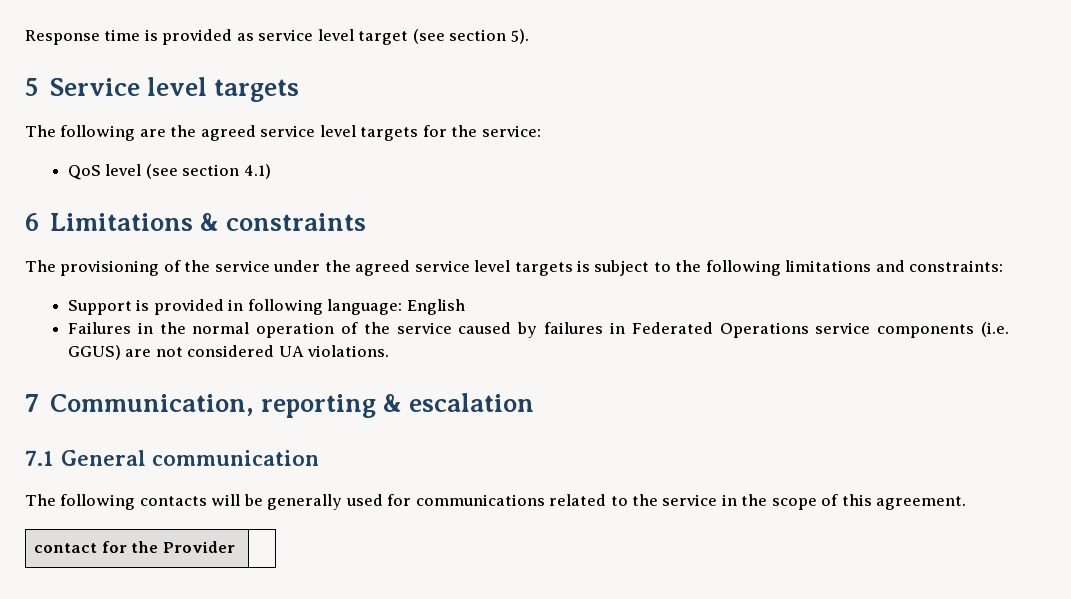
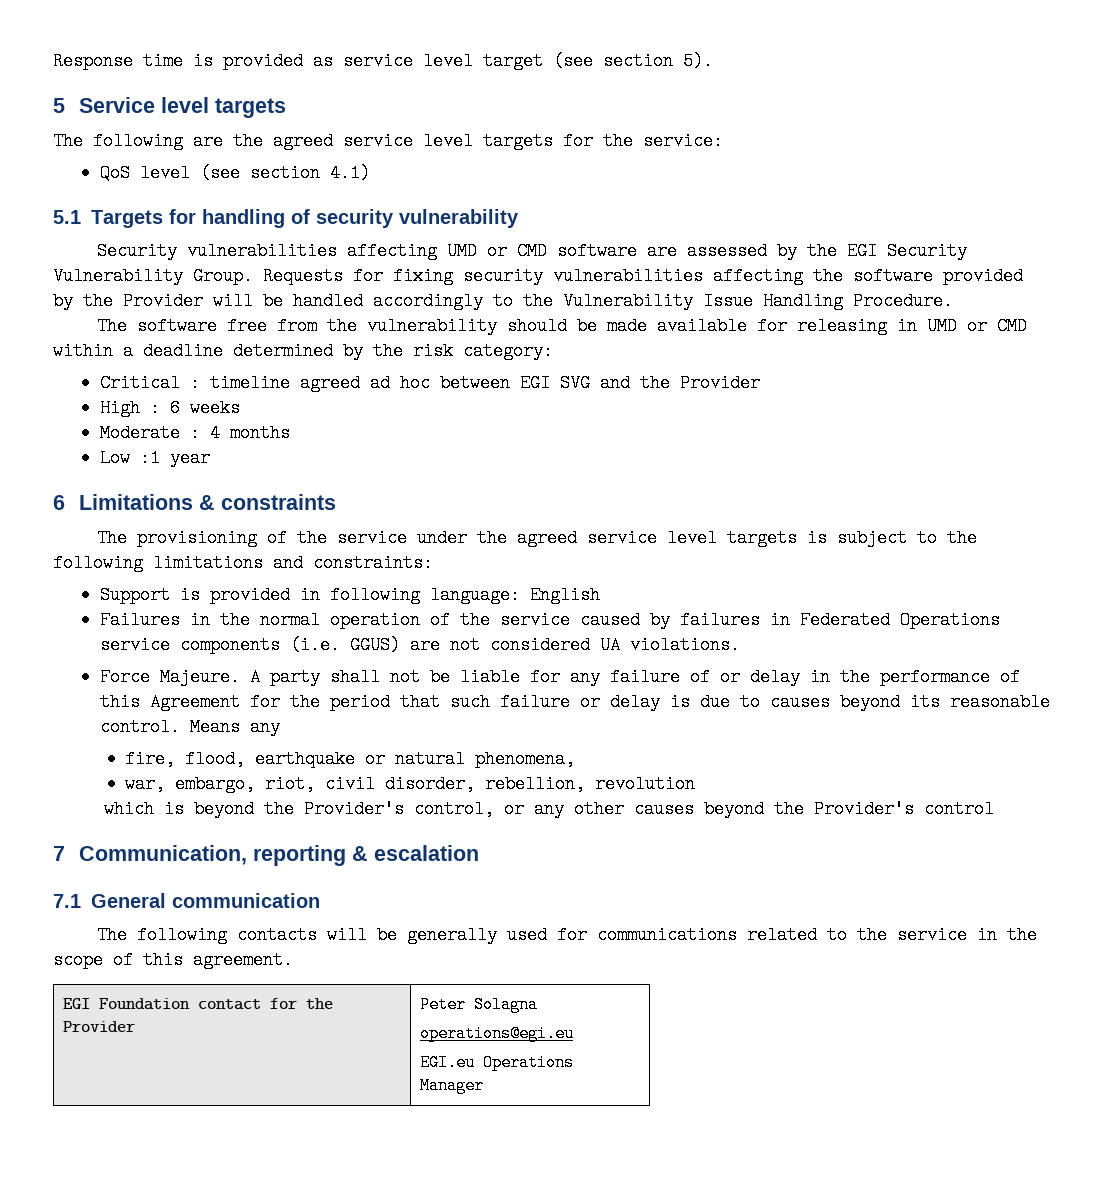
+ 5.1 Targets for handling of security vulnerability
+ Security vulnerabilities affecting UMD or CMD software are assessed by the EGI Security Vulnerability Group. Requests for fixing security vulnerabilities affecting the software provided by the Provider will be handled accordingly to the Vulnerability Issue Handling Procedure.
+ The software free from the vulnerability should be made available for releasing in UMD or CMD within a deadline determined by the risk category:
+ Critical : timeline agreed ad hoc between EGI SVG and the Provider
+ High : 6 weeks
+ Moderate : 4 months
+ Low :1 year
+ Force Majeure. A party shall not be liable for any failure of or delay in the performance of this Agreement for the period that such failure or delay is due to causes beyond its reasonable control. Means any
+ fire, flood, earthquake or natural phenomena,
+ war, embargo, riot, civil disorder, rebellion, revolution
+ which is beyond the Provider's control, or any other causes beyond the Provider's control
- contact for the Provider |
+ EGI Foundation contact for the Provider | Peter Solagna
+ operations@egi.eu
+ EGI.eu Operations Manager

